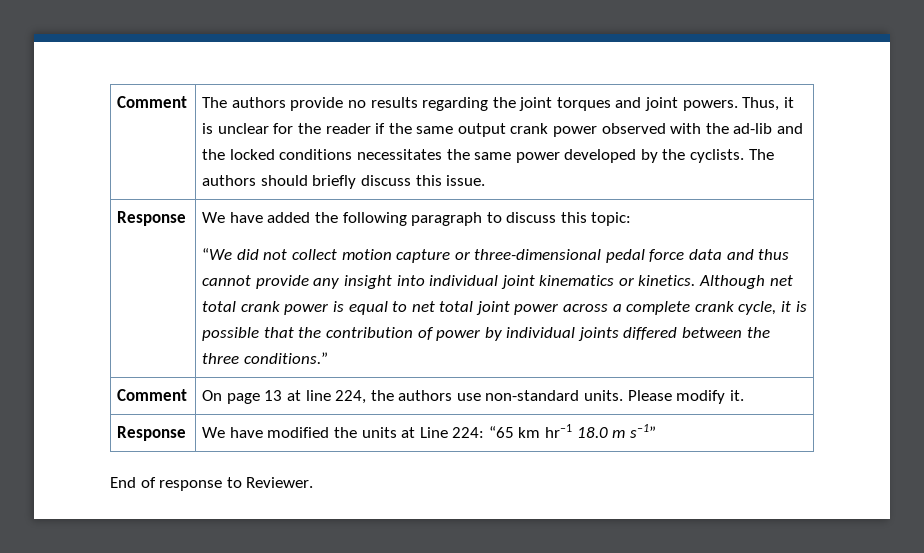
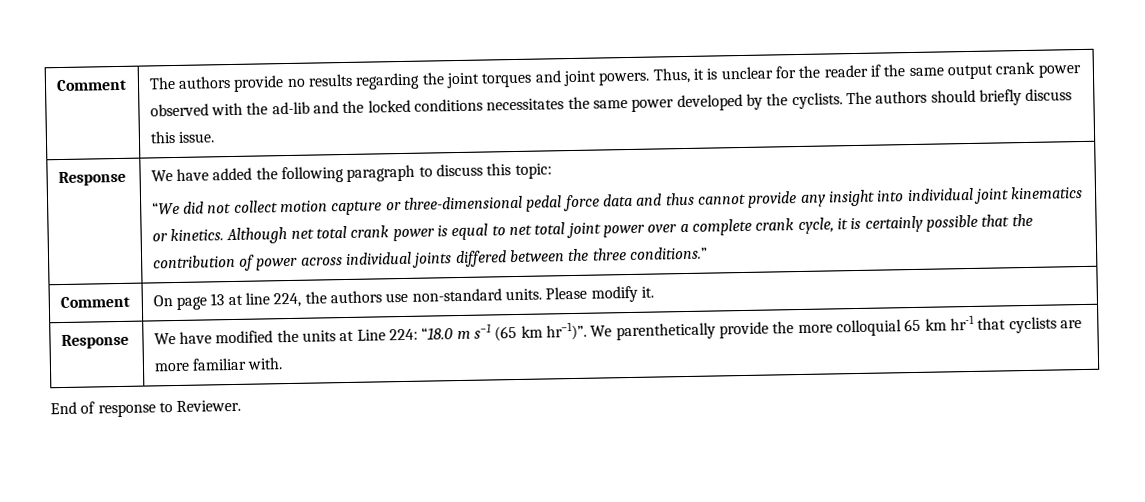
- Although net total crank power is equal to net total joint power across a complete crank cycle, it is possible that the contribution of power by individual joints differed between the three conditions.”
+ Although net total crank power is equal to net total joint power over a complete crank cycle, it is certainly possible that the contribution of power across individual joints differed between the three conditions.”
- Response | We have modified the units at Line 224: “65 km hr–1 18.0 m s–1”
+ Response | We have modified the units at Line 224: “18.0 m s–1 (65 km hr–1)”. We parenthetically provide the more colloquial 65 km hr-1 that cyclists are more familiar with.

